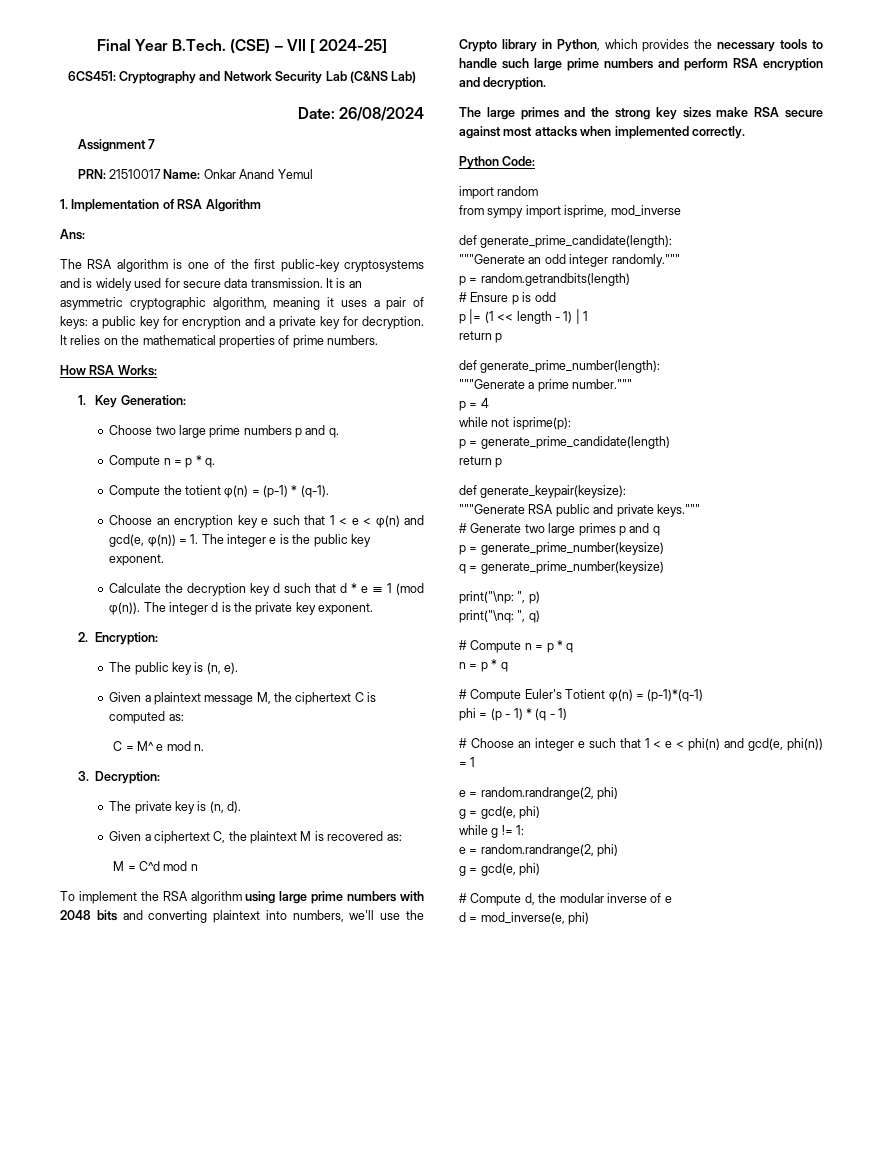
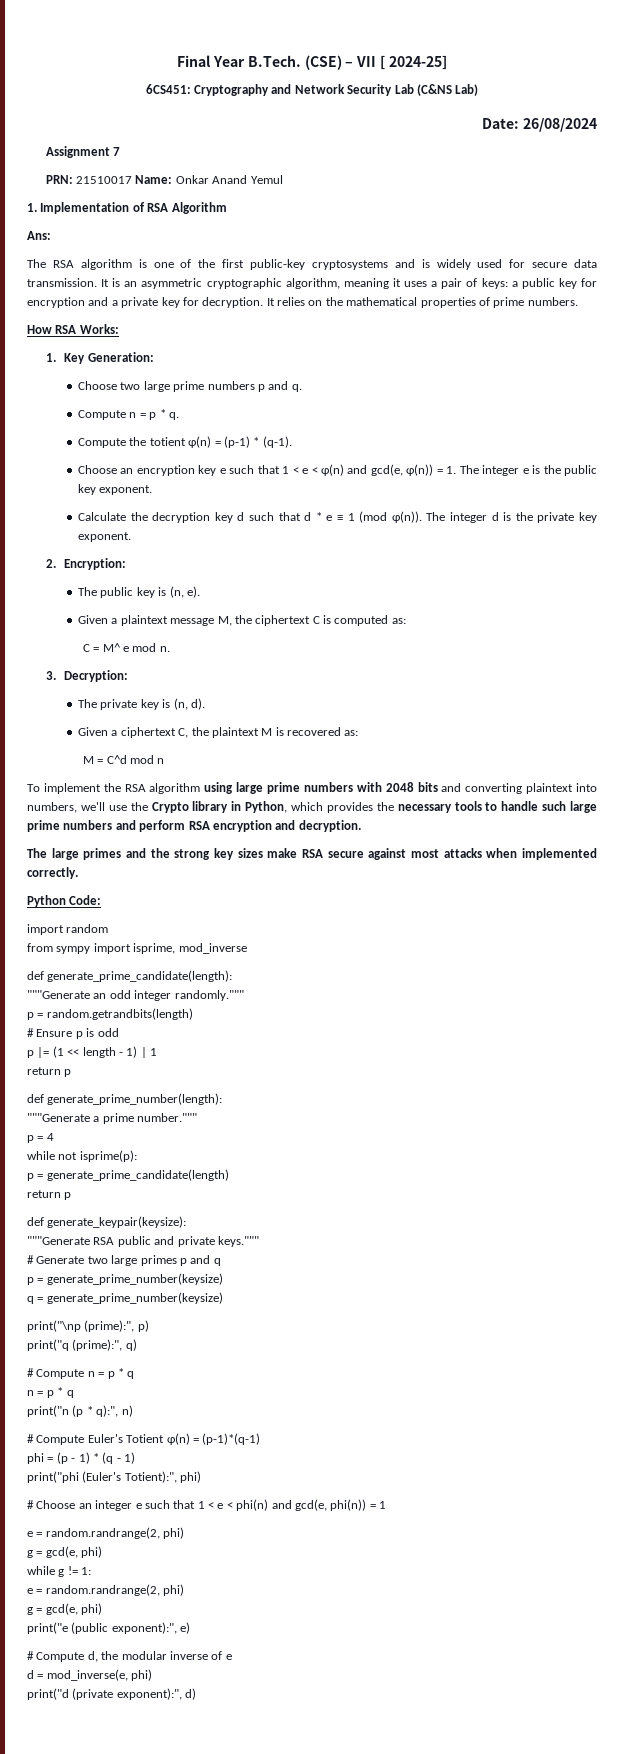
- print("\np: ", p)
+ print("\np (prime):", p)
- print("\nq: ", q)
+ print("q (prime):", q)
+ print("n (p * q):", n)
+ print("phi (Euler's Totient):", phi)
+ print("e (public exponent):", e)
+ print("d (private exponent):", d)

